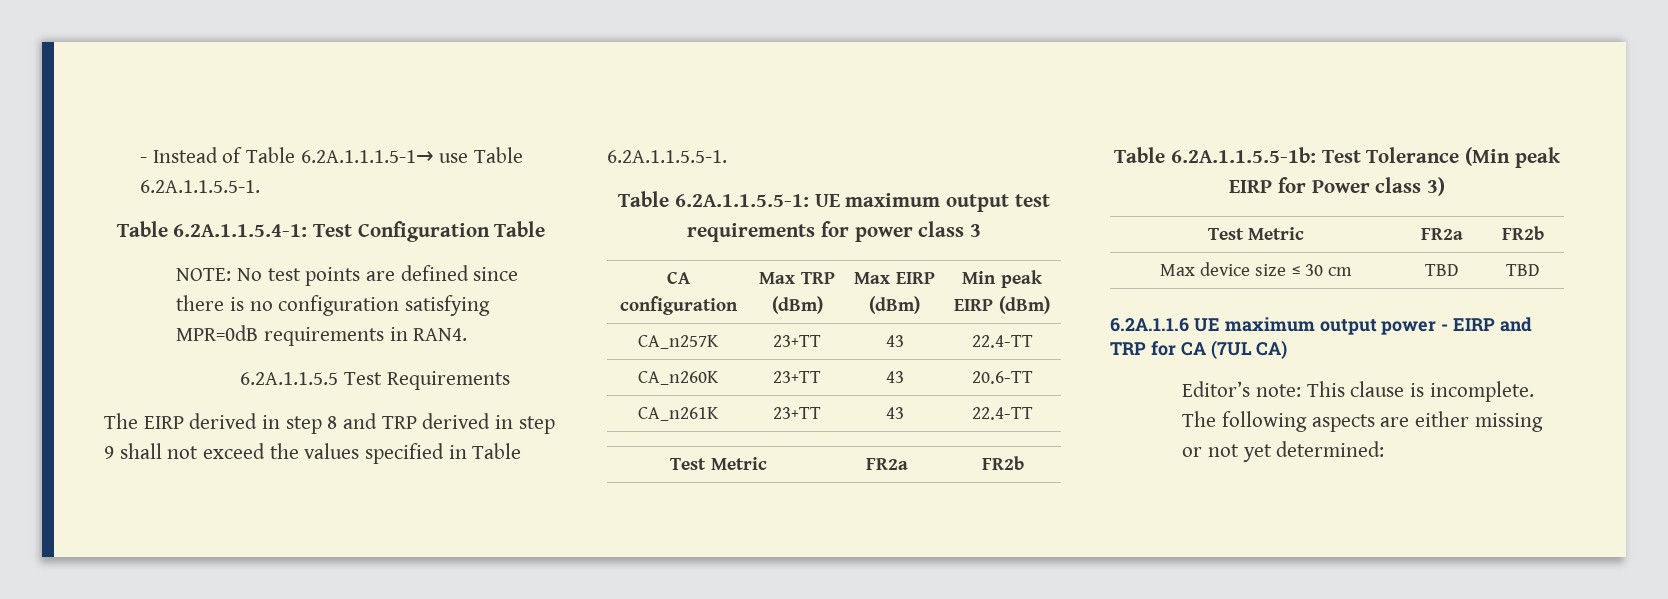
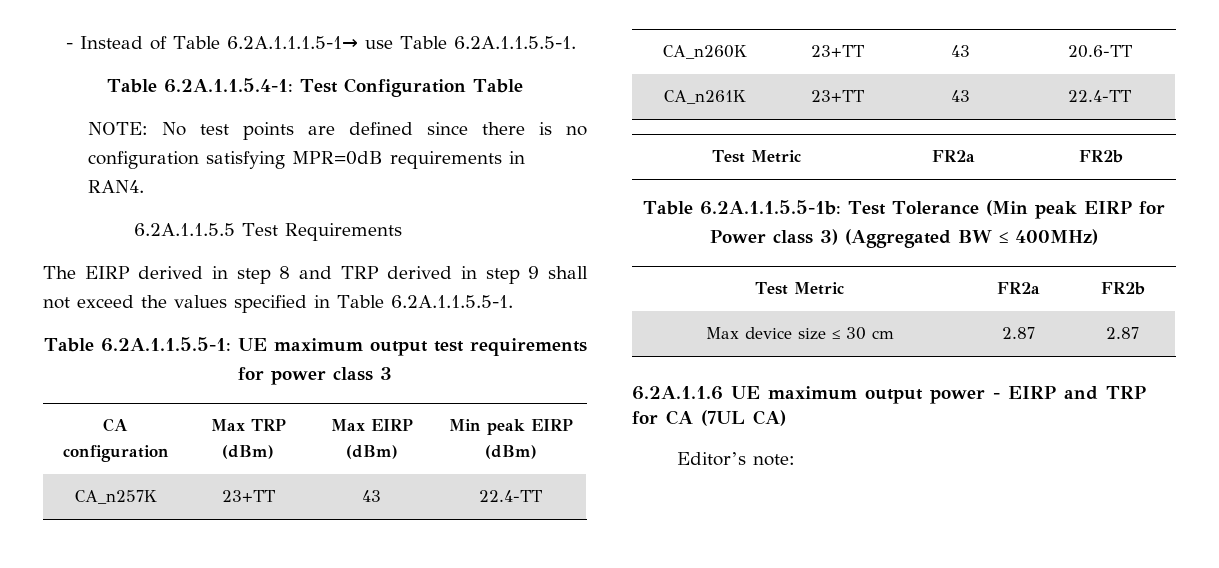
- Table 6.2A.1.1.5.5-1b: Test Tolerance (Min peak EIRP for Power class 3)
+ Table 6.2A.1.1.5.5-1b: Test Tolerance (Min peak EIRP for Power class 3) (Aggregated BW ≤ 400MHz)
- Max device size ≤ 30 cm | TBD | TBD
+ Max device size ≤ 30 cm | 2.87 | 2.87
- Editor’s note: This clause is incomplete. The following aspects are either missing or not yet determined:
+ Editor’s note:

